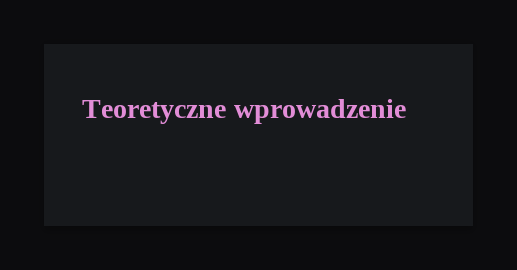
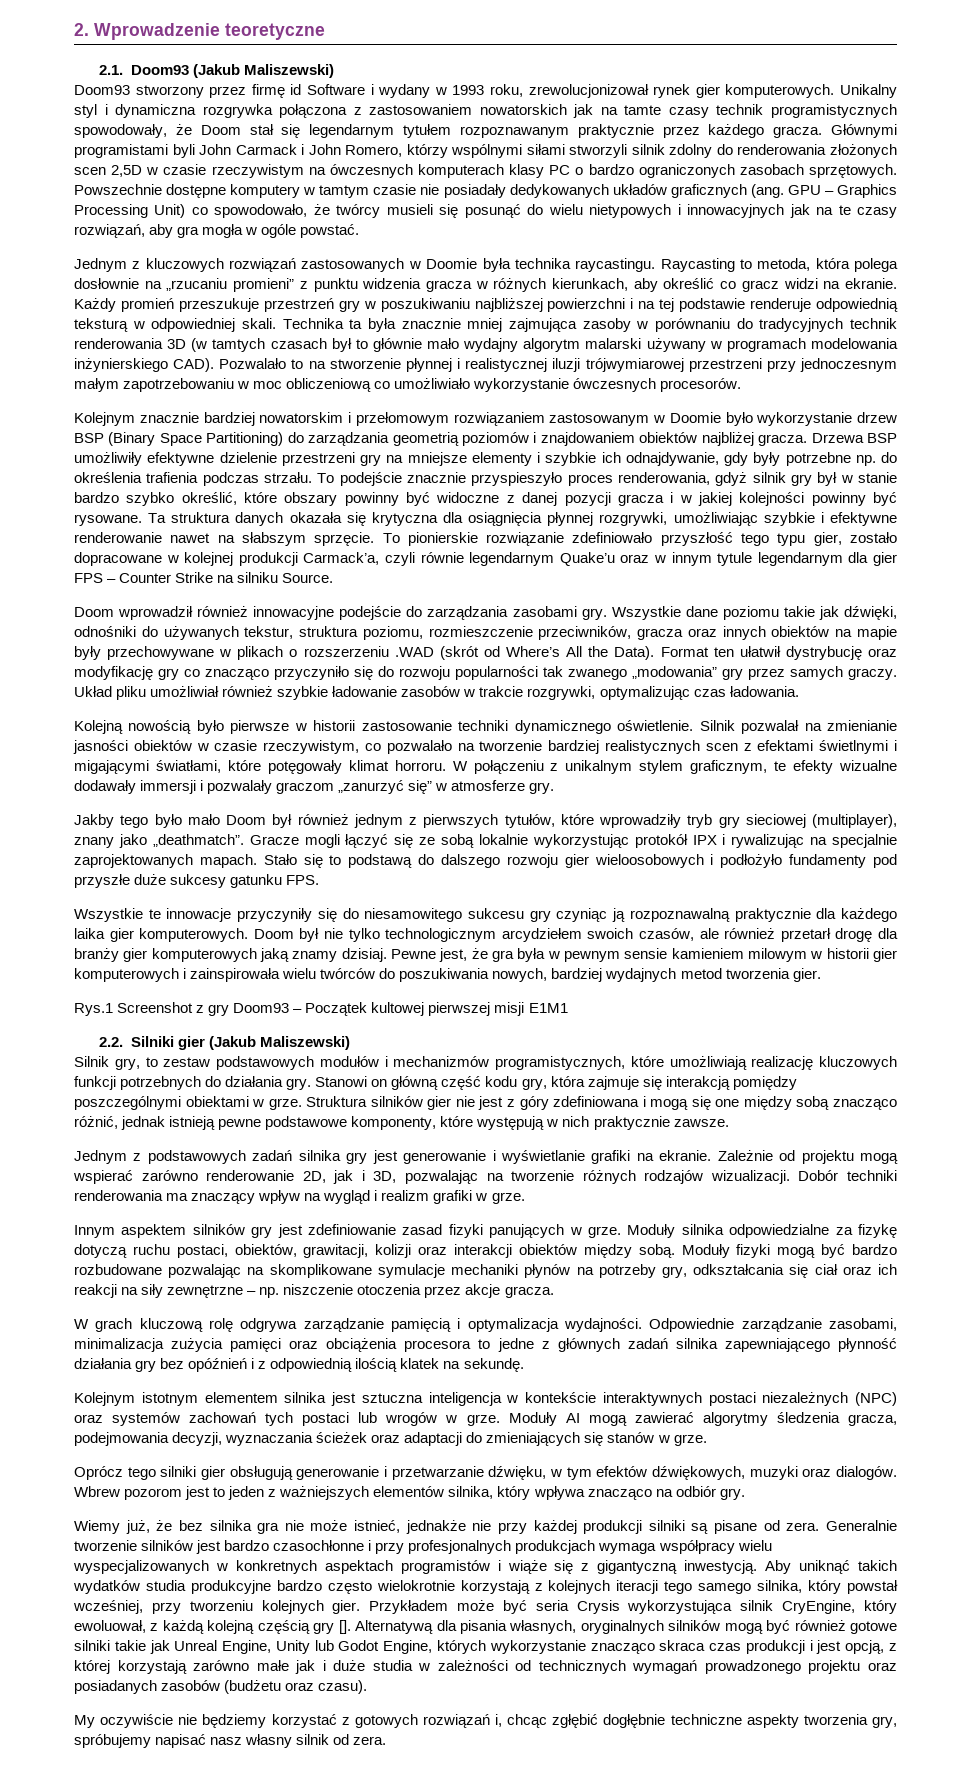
- Teoretyczne wprowadzenie
+ 2. Wprowadzenie teoretyczne
+ 2.1. Doom93 (Jakub Maliszewski)
+ Doom93 stworzony przez firmę id Software i wydany w 1993 roku, zrewolucjonizował rynek gier komputerowych. Unikalny styl i dynamiczna rozgrywka połączona z zastosowaniem nowatorskich jak na tamte czasy technik programistycznych spowodowały, że Doom stał się legendarnym tytułem rozpoznawanym praktycznie przez każdego gracza. Głównymi programistami byli John Carmack i John Romero, którzy wspólnymi siłami stworzyli silnik zdolny do renderowania złożonych scen 2,5D w czasie rzeczywistym na ówczesnych komputerach klasy PC o bardzo ograniczonych zasobach sprzętowych. Powszechnie dostępne komputery w tamtym czasie nie posiadały dedykowanych układów graficznych (ang. GPU – Graphics Processing Unit) co spowodowało, że twórcy musieli się posunąć do wielu nietypowych i innowacyjnych jak na te czasy rozwiązań, aby gra mogła w ogóle powstać.
+ Jednym z kluczowych rozwiązań zastosowanych w Doomie była technika raycastingu. Raycasting to metoda, która polega dosłownie na „rzucaniu promieni” z punktu widzenia gracza w różnych kierunkach, aby określić co gracz widzi na ekranie. Każdy promień przeszukuje przestrzeń gry w poszukiwaniu najbliższej powierzchni i na tej podstawie renderuje odpowiednią teksturą w odpowiedniej skali. Technika ta była znacznie mniej zajmująca zasoby w porównaniu do tradycyjnych technik renderowania 3D (w tamtych czasach był to głównie mało wydajny algorytm malarski używany w programach modelowania inżynierskiego CAD). Pozwalało to na stworzenie płynnej i realistycznej iluzji trójwymiarowej przestrzeni przy jednoczesnym małym zapotrzebowaniu w moc obliczeniową co umożliwiało wykorzystanie ówczesnych procesorów.
+ Kolejnym znacznie bardziej nowatorskim i przełomowym rozwiązaniem zastosowanym w Doomie było wykorzystanie drzew BSP (Binary Space Partitioning) do zarządzania geometrią poziomów i znajdowaniem obiektów najbliżej gracza. Drzewa BSP umożliwiły efektywne dzielenie przestrzeni gry na mniejsze elementy i szybkie ich odnajdywanie, gdy były potrzebne np. do określenia trafienia podczas strzału. To podejście znacznie przyspieszyło proces renderowania, gdyż silnik gry był w stanie bardzo szybko określić, które obszary powinny być widoczne z danej pozycji gracza i w jakiej kolejności powinny być rysowane. Ta struktura danych okazała się krytyczna dla osiągnięcia płynnej rozgrywki, umożliwiając szybkie i efektywne renderowanie nawet na słabszym sprzęcie. To pionierskie rozwiązanie zdefiniowało przyszłość tego typu gier, zostało dopracowane w kolejnej produkcji Carmack’a, czyli równie legendarnym Quake’u oraz w innym tytule legendarnym dla gier FPS – Counter Strike na silniku Source.
+ Doom wprowadził również innowacyjne podejście do zarządzania zasobami gry. Wszystkie dane poziomu takie jak dźwięki, odnośniki do używanych tekstur, struktura poziomu, rozmieszczenie przeciwników, gracza oraz innych obiektów na mapie były przechowywane w plikach o rozszerzeniu .WAD (skrót od Where’s All the Data). Format ten ułatwił dystrybucję oraz modyfikację gry co znacząco przyczyniło się do rozwoju popularności tak zwanego „modowania” gry przez samych graczy. Układ pliku umożliwiał również szybkie ładowanie zasobów w trakcie rozgrywki, optymalizując czas ładowania.
+ Kolejną nowością było pierwsze w historii zastosowanie techniki dynamicznego oświetlenie. Silnik pozwalał na zmienianie jasności obiektów w czasie rzeczywistym, co pozwalało na tworzenie bardziej realistycznych scen z efektami świetlnymi i migającymi światłami, które potęgowały klimat horroru. W połączeniu z unikalnym stylem graficznym, te efekty wizualne dodawały immersji i pozwalały graczom „zanurzyć się” w atmosferze gry.
+ Jakby tego było mało Doom był również jednym z pierwszych tytułów, które wprowadziły tryb gry sieciowej (multiplayer), znany jako „deathmatch”. Gracze mogli łączyć się ze sobą lokalnie wykorzystując protokół IPX i rywalizując na specjalnie zaprojektowanych mapach. Stało się to podstawą do dalszego rozwoju gier wieloosobowych i podłożyło fundamenty pod przyszłe duże sukcesy gatunku FPS.
+ Wszystkie te innowacje przyczyniły się do niesamowitego sukcesu gry czyniąc ją rozpoznawalną praktycznie dla każdego laika gier komputerowych. Doom był nie tylko technologicznym arcydziełem swoich czasów, ale również przetarł drogę dla branży gier komputerowych jaką znamy dzisiaj. Pewne jest, że gra była w pewnym sensie kamieniem milowym w historii gier komputerowych i zainspirowała wielu twórców do poszukiwania nowych, bardziej wydajnych metod tworzenia gier.
+ Rys.1 Screenshot z gry Doom93 – Początek kultowej pierwszej misji E1M1
+ 2.2. Silniki gier (Jakub Maliszewski)
+ Silnik gry, to zestaw podstawowych modułów i mechanizmów programistycznych, które umożliwiają realizację kluczowych funkcji potrzebnych do działania gry. Stanowi on główną część kodu gry, która zajmuje się interakcją pomiędzy poszczególnymi obiektami w grze. Struktura silników gier nie jest z góry zdefiniowana i mogą się one między sobą znacząco różnić, jednak istnieją pewne podstawowe komponenty, które występują w nich praktycznie zawsze.
+ Jednym z podstawowych zadań silnika gry jest generowanie i wyświetlanie grafiki na ekranie. Zależnie od projektu mogą wspierać zarówno renderowanie 2D, jak i 3D, pozwalając na tworzenie różnych rodzajów wizualizacji. Dobór techniki renderowania ma znaczący wpływ na wygląd i realizm grafiki w grze.
+ Innym aspektem silników gry jest zdefiniowanie zasad fizyki panujących w grze. Moduły silnika odpowiedzialne za fizykę dotyczą ruchu postaci, obiektów, grawitacji, kolizji oraz interakcji obiektów między sobą. Moduły fizyki mogą być bardzo rozbudowane pozwalając na skomplikowane symulacje mechaniki płynów na potrzeby gry, odkształcania się ciał oraz ich reakcji na siły zewnętrzne – np. niszczenie otoczenia przez akcje gracza.
+ W grach kluczową rolę odgrywa zarządzanie pamięcią i optymalizacja wydajności. Odpowiednie zarządzanie zasobami, minimalizacja zużycia pamięci oraz obciążenia procesora to jedne z głównych zadań silnika zapewniającego płynność działania gry bez opóźnień i z odpowiednią ilością klatek na sekundę.
+ Kolejnym istotnym elementem silnika jest sztuczna inteligencja w kontekście interaktywnych postaci niezależnych (NPC) oraz systemów zachowań tych postaci lub wrogów w grze. Moduły AI mogą zawierać algorytmy śledzenia gracza, podejmowania decyzji, wyznaczania ścieżek oraz adaptacji do zmieniających się stanów w grze.
+ Oprócz tego silniki gier obsługują generowanie i przetwarzanie dźwięku, w tym efektów dźwiękowych, muzyki oraz dialogów. Wbrew pozorom jest to jeden z ważniejszych elementów silnika, który wpływa znacząco na odbiór gry.
+ Wiemy już, że bez silnika gra nie może istnieć, jednakże nie przy każdej produkcji silniki są pisane od zera. Generalnie tworzenie silników jest bardzo czasochłonne i przy profesjonalnych produkcjach wymaga współpracy wielu wyspecjalizowanych w konkretnych aspektach programistów i wiąże się z gigantyczną inwestycją. Aby uniknąć takich wydatków studia produkcyjne bardzo często wielokrotnie korzystają z kolejnych iteracji tego samego silnika, który powstał wcześniej, przy tworzeniu kolejnych gier. Przykładem może być seria Crysis wykorzystująca silnik CryEngine, który ewoluował, z każdą kolejną częścią gry []. Alternatywą dla pisania własnych, oryginalnych silników mogą być również gotowe silniki takie jak Unreal Engine, Unity lub Godot Engine, których wykorzystanie znacząco skraca czas produkcji i jest opcją, z której korzystają zarówno małe jak i duże studia w zależności od technicznych wymagań prowadzonego projektu oraz posiadanych zasobów (budżetu oraz czasu).
+ My oczywiście nie będziemy korzystać z gotowych rozwiązań i, chcąc zgłębić dogłębnie techniczne aspekty tworzenia gry, spróbujemy napisać nasz własny silnik od zera.

